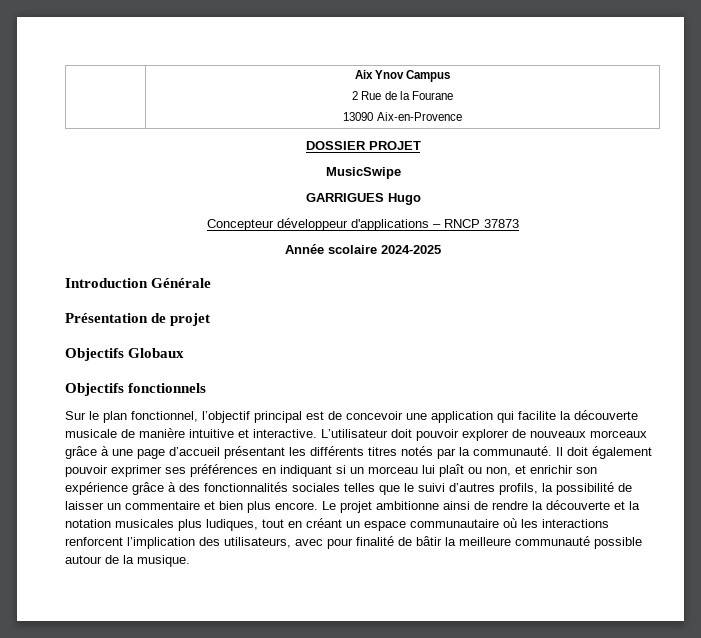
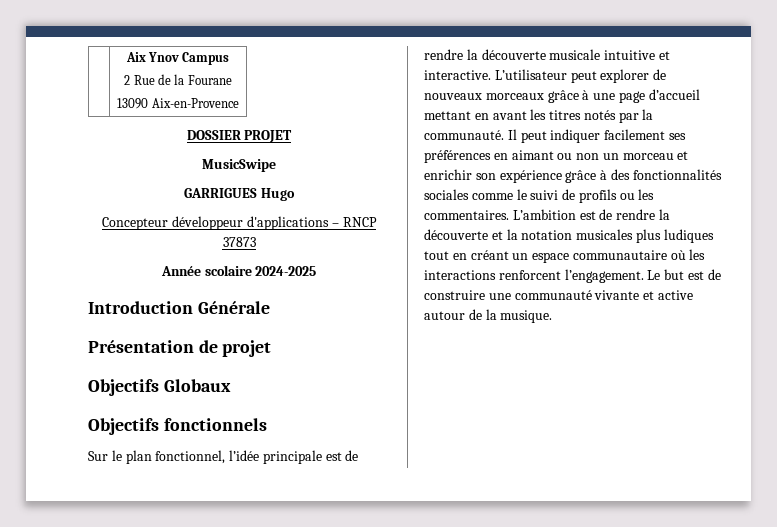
- Sur le plan fonctionnel, l’objectif principal est de concevoir une application qui facilite la découverte musicale de manière intuitive et interactive.
+ Sur le plan fonctionnel, l’idée principale est de rendre la découverte musicale intuitive et interactive.
- L’utilisateur doit pouvoir explorer de nouveaux morceaux grâce à une page d’accueil présentant les différents titres notés par la communauté.
+ L’utilisateur peut explorer de nouveaux morceaux grâce à une page d’accueil mettant en avant les titres notés par la communauté.
- Il doit également pouvoir exprimer ses préférences en indiquant si un morceau lui plaît ou non, et enrichir son expérience grâce à des fonctionnalités sociales telles que le suivi d’autres profils, la possibilité de laisser un commentaire et bien plus encore. Le projet ambitionne ainsi de rendre la découverte et la notation musicales plus ludiques, tout en créant un espace communautaire où les interactions renforcent l’implication des utilisateurs, avec pour finalité de bâtir la meilleure communauté possible autour de la musique.
+ Il peut indiquer facilement ses préférences en aimant ou non un morceau et enrichir son expérience grâce à des fonctionnalités sociales comme le suivi de profils ou les commentaires. L’ambition est de rendre la découverte et la notation musicales plus ludiques tout en créant un espace communautaire où les interactions renforcent l’engagement. Le but est de construire une communauté vivante et active autour de la musique.

